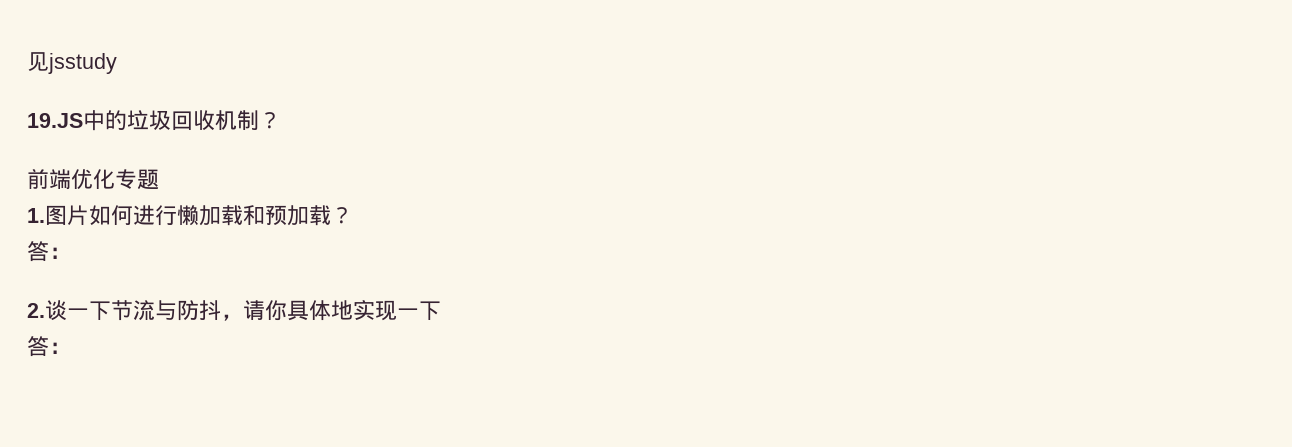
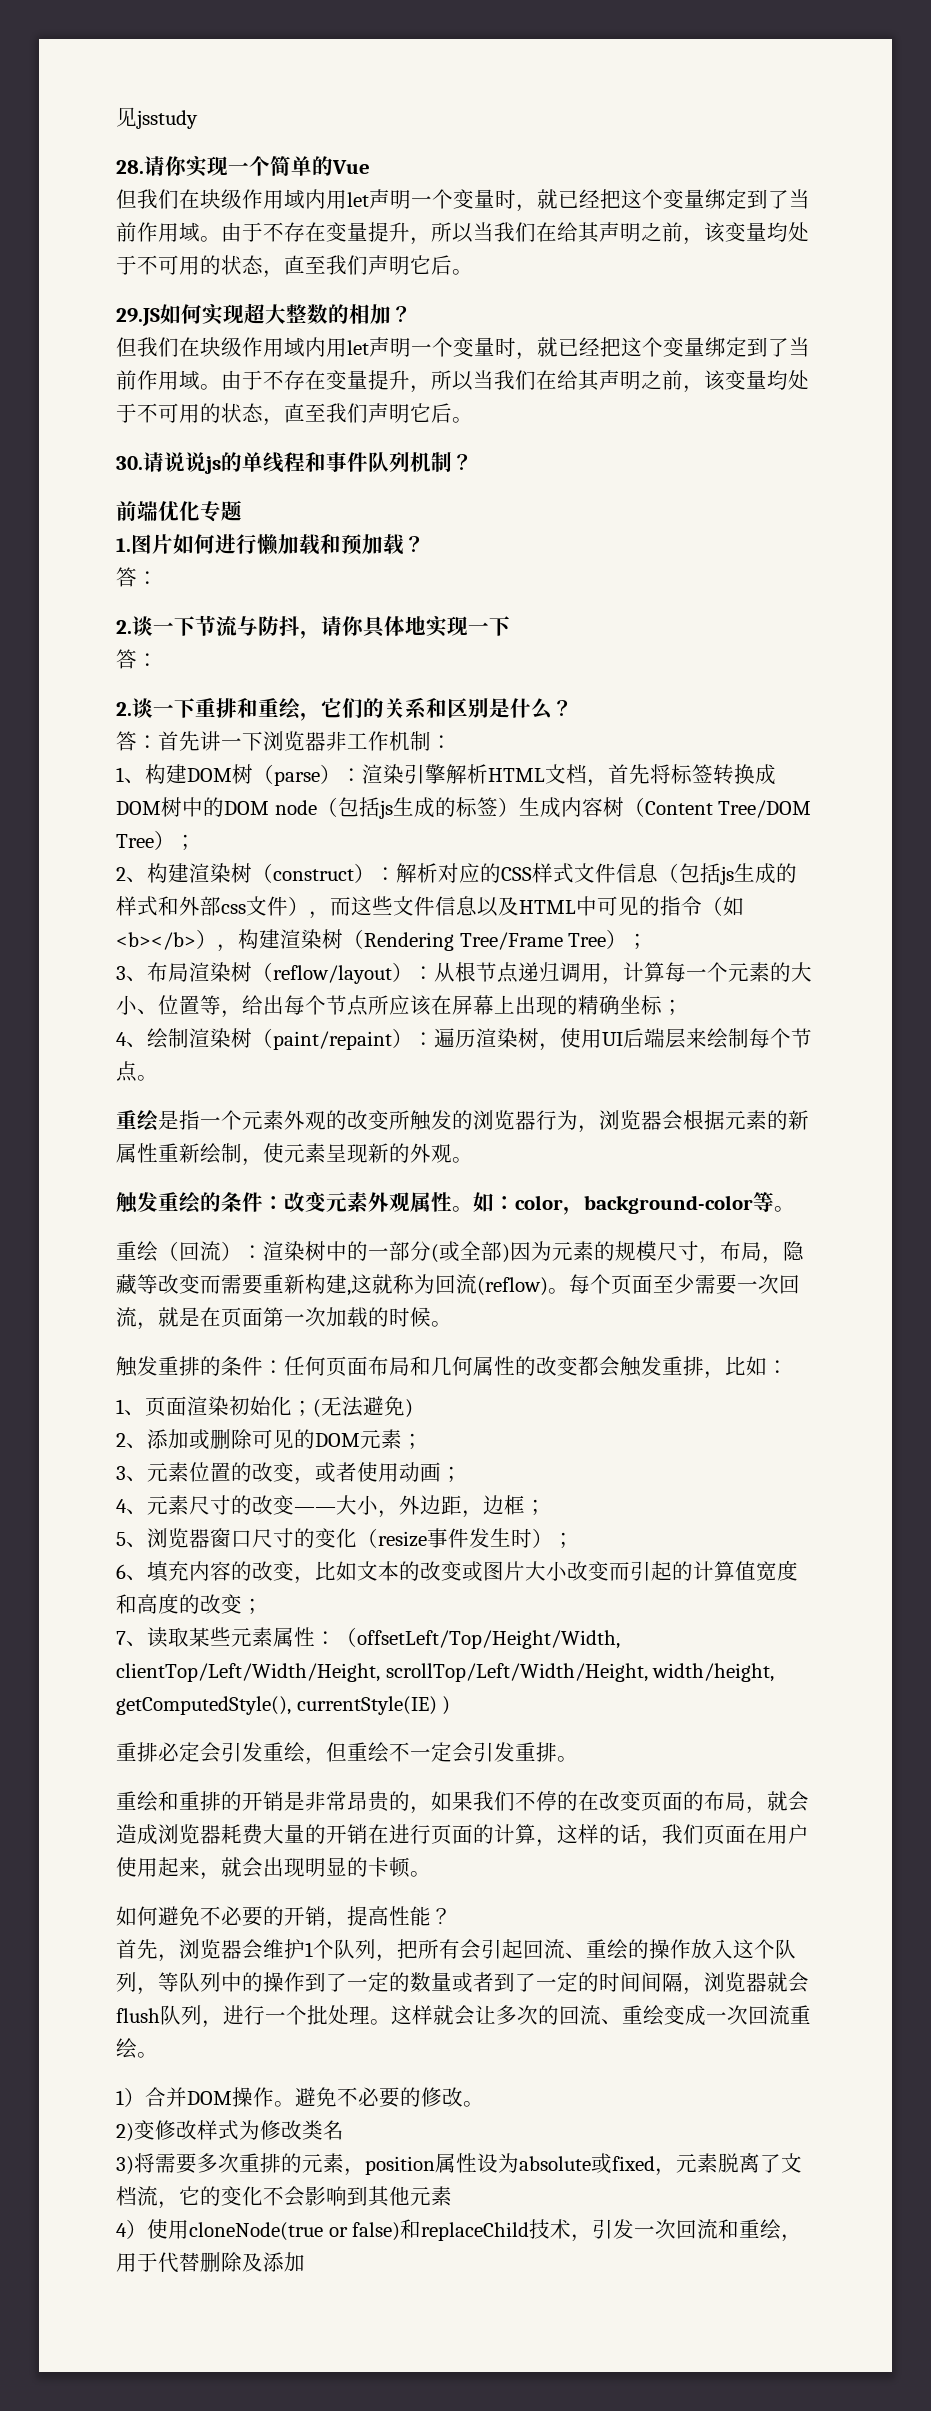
- 19.JS中的垃圾回收机制？
+ 28.请你实现一个简单的Vue
+ 但我们在块级作用域内用let声明一个变量时，就已经把这个变量绑定到了当前作用域。由于不存在变量提升，所以当我们在给其声明之前，该变量均处于不可用的状态，直至我们声明它后。
+ 29.JS如何实现超大整数的相加？
+ 但我们在块级作用域内用let声明一个变量时，就已经把这个变量绑定到了当前作用域。由于不存在变量提升，所以当我们在给其声明之前，该变量均处于不可用的状态，直至我们声明它后。
+ 30.请说说js的单线程和事件队列机制？
+ 2.谈一下重排和重绘，它们的关系和区别是什么？
+ 答：首先讲一下浏览器非工作机制：
+ 1、构建DOM树（parse）：渲染引擎解析HTML文档，首先将标签转换成DOM树中的DOM node（包括js生成的标签）生成内容树（Content Tree/DOM Tree）；
+ 2、构建渲染树（construct）：解析对应的CSS样式文件信息（包括js生成的样式和外部css文件），而这些文件信息以及HTML中可见的指令（如<b></b>），构建渲染树（Rendering Tree/Frame Tree）；
+ 3、布局渲染树（reflow/layout）：从根节点递归调用，计算每一个元素的大小、位置等，给出每个节点所应该在屏幕上出现的精确坐标；
+ 4、绘制渲染树（paint/repaint）：遍历渲染树，使用UI后端层来绘制每个节点。
+ 重绘是指一个元素外观的改变所触发的浏览器行为，浏览器会根据元素的新属性重新绘制，使元素呈现新的外观。
+ 触发重绘的条件：改变元素外观属性。如：color，background-color等。
+ 重绘（回流）：渲染树中的一部分(或全部)因为元素的规模尺寸，布局，隐藏等改变而需要重新构建,这就称为回流(reflow)。每个页面至少需要一次回流，就是在页面第一次加载的时候。
+ 触发重排的条件：任何页面布局和几何属性的改变都会触发重排，比如：
+ 1、页面渲染初始化；(无法避免)
+ 2、添加或删除可见的DOM元素；
+ 3、元素位置的改变，或者使用动画；
+ 4、元素尺寸的改变——大小，外边距，边框；
+ 5、浏览器窗口尺寸的变化（resize事件发生时）；
+ 6、填充内容的改变，比如文本的改变或图片大小改变而引起的计算值宽度和高度的改变；
+ 7、读取某些元素属性：（offsetLeft/Top/Height/Width, clientTop/Left/Width/Height, scrollTop/Left/Width/Height, width/height, getComputedStyle(), currentStyle(IE) )
+ 重排必定会引发重绘，但重绘不一定会引发重排。
+ 重绘和重排的开销是非常昂贵的，如果我们不停的在改变页面的布局，就会造成浏览器耗费大量的开销在进行页面的计算，这样的话，我们页面在用户使用起来，就会出现明显的卡顿。
+ 如何避免不必要的开销，提高性能？
+ 首先，浏览器会维护1个队列，把所有会引起回流、重绘的操作放入这个队列，等队列中的操作到了一定的数量或者到了一定的时间间隔，浏览器就会flush队列，进行一个批处理。这样就会让多次的回流、重绘变成一次回流重绘。
+ 1）合并DOM操作。避免不必要的修改。
+ 2)变修改样式为修改类名
+ 3)将需要多次重排的元素，position属性设为absolute或fixed，元素脱离了文档流，它的变化不会影响到其他元素
+ 4）使用cloneNode(true or false)和replaceChild技术，引发一次回流和重绘，用于代替删除及添加

